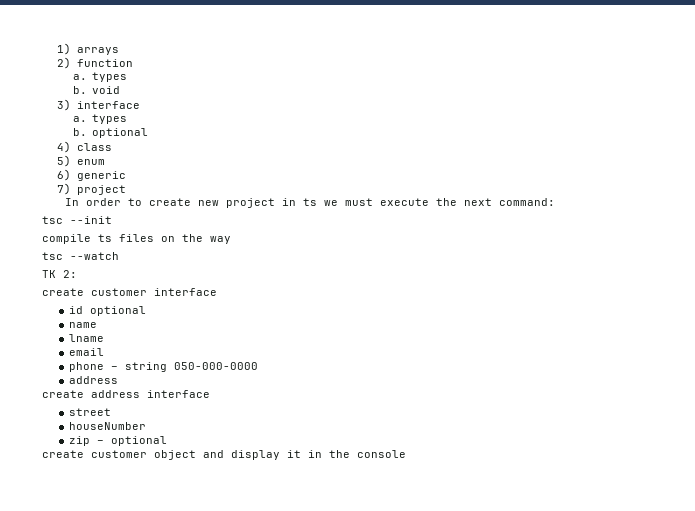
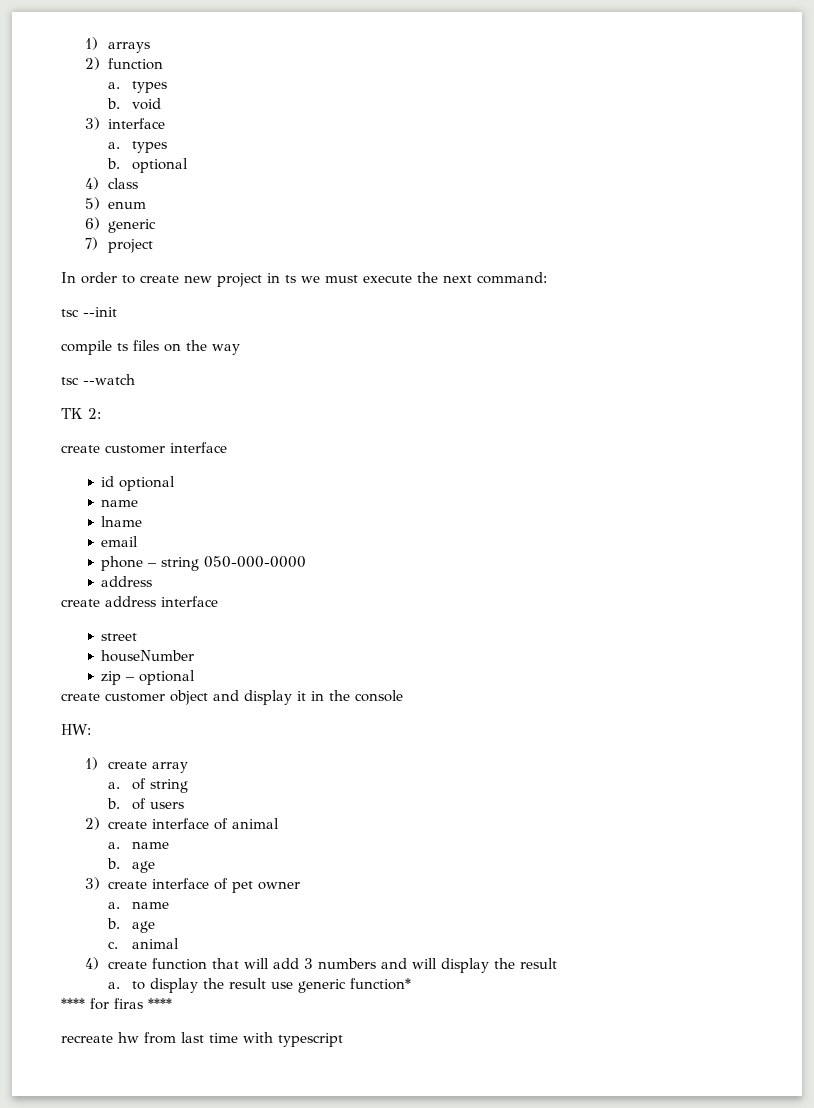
+ HW:
+ 1) create array
+ a. of string
+ b. of users
+ 2) create interface of animal
+ a. name
+ b. age
+ 3) create interface of pet owner
+ a. name
+ b. age
+ c. animal
+ 4) create function that will add 3 numbers and will display the result
+ a. to display the result use generic function*
+ **** for firas ****
+ recreate hw from last time with typescript

